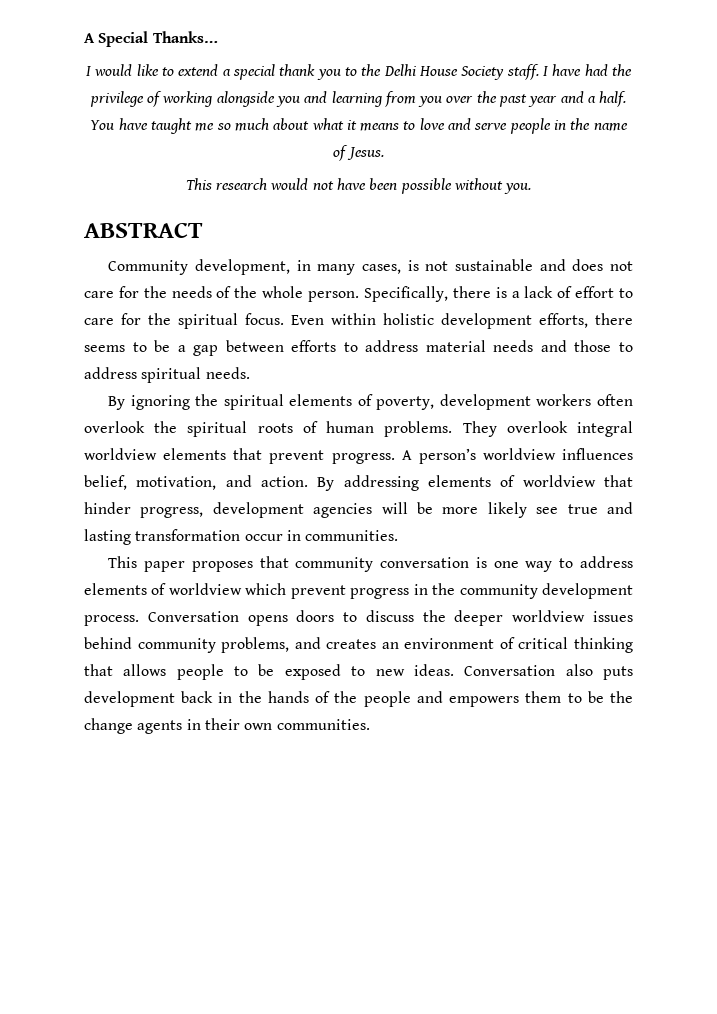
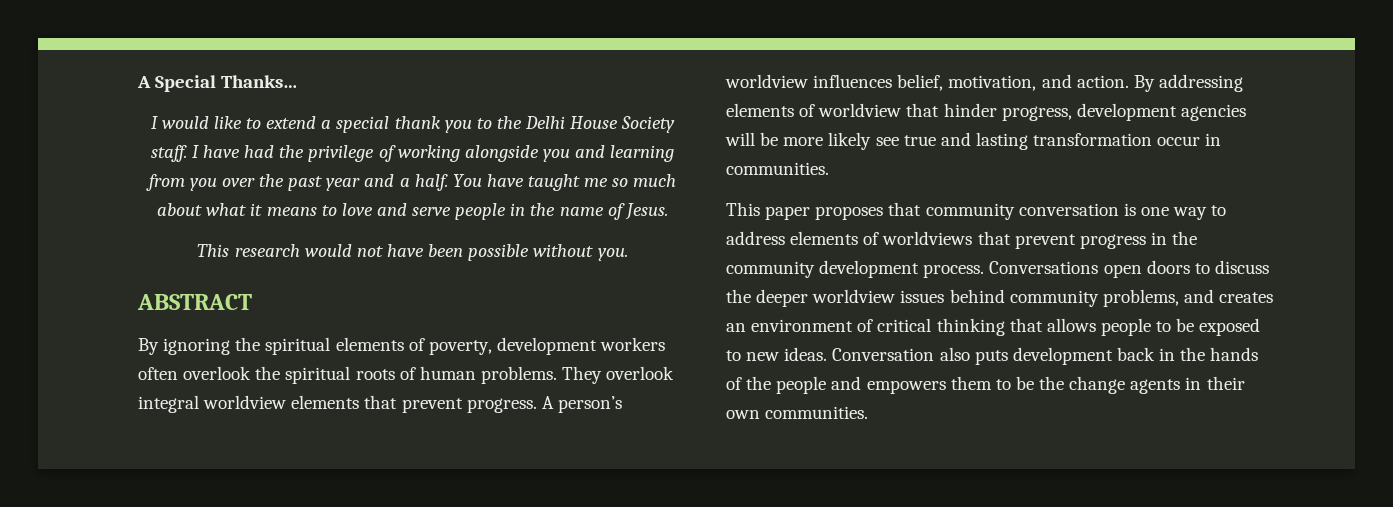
- Community development, in many cases, is not sustainable and does not care for the needs of the whole person. Specifically, there is a lack of effort to care for the spiritual focus. Even within holistic development efforts, there seems to be a gap between efforts to address material needs and those to address spiritual needs.
- This paper proposes that community conversation is one way to address elements of worldview which prevent progress in the community development process.
+ This paper proposes that community conversation is one way to address elements of worldviews that prevent progress in the community development process.
- Conversation opens doors to discuss the deeper worldview issues behind community problems, and creates an environment of critical thinking that allows people to be exposed to new ideas.
+ Conversations open doors to discuss the deeper worldview issues behind community problems, and creates an environment of critical thinking that allows people to be exposed to new ideas.

